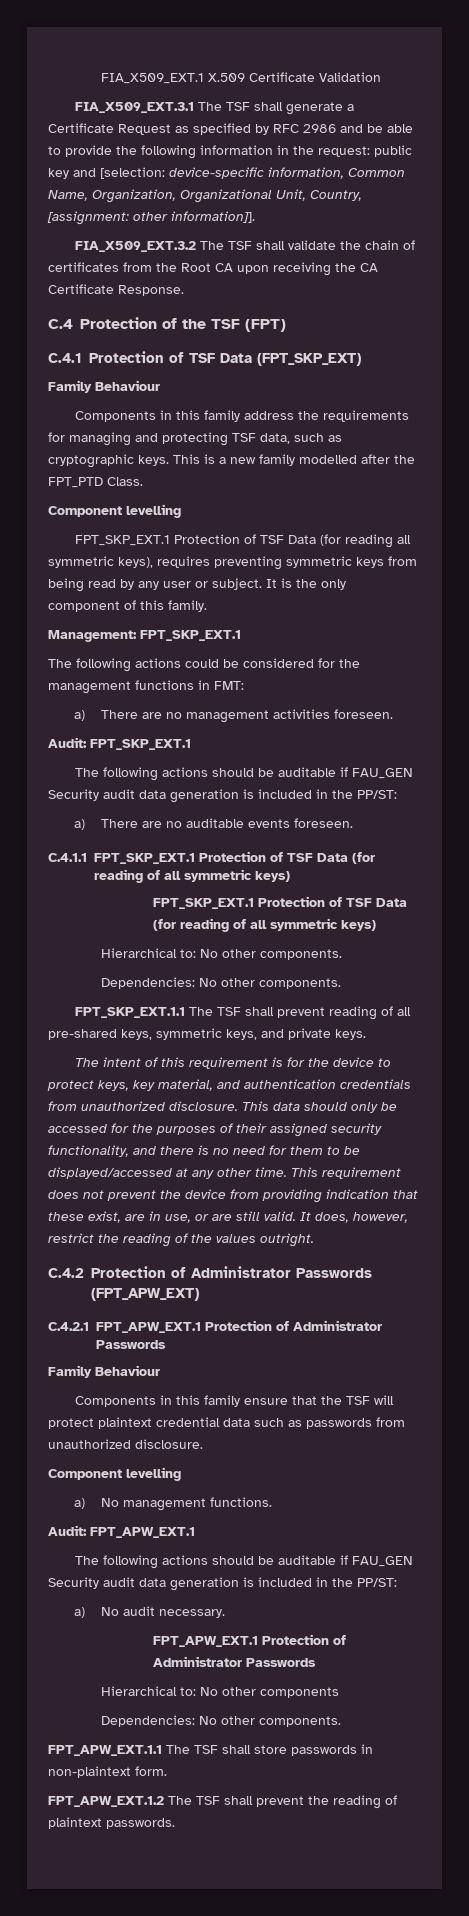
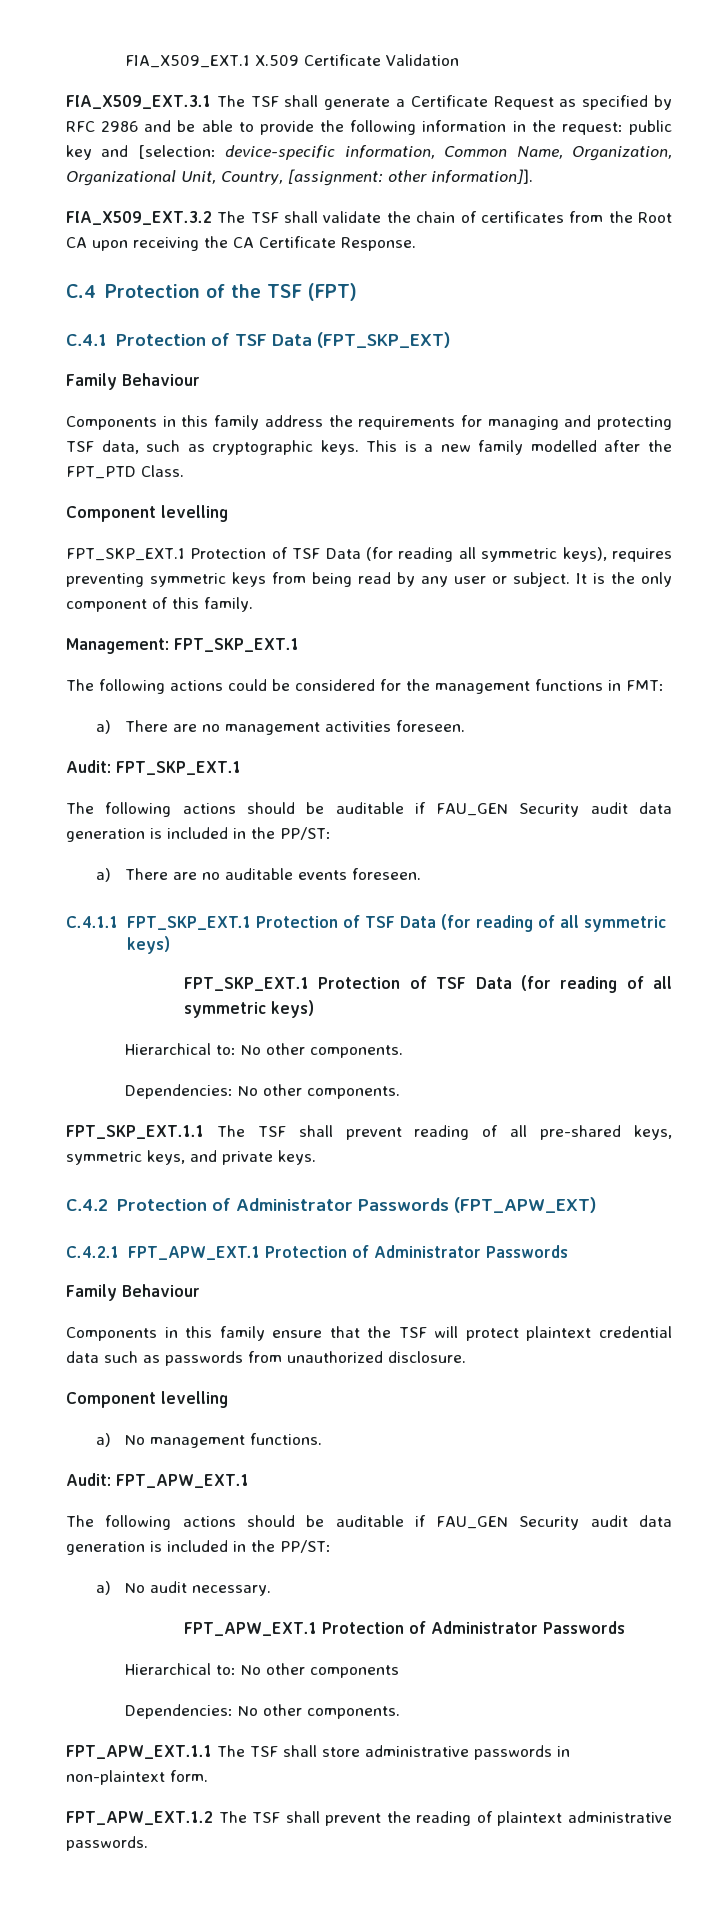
- The intent of this requirement is for the device to protect keys, key material, and authentication credentials from unauthorized disclosure. This data should only be accessed for the purposes of their assigned security functionality, and there is no need for them to be displayed/accessed at any other time. This requirement does not prevent the device from providing indication that these exist, are in use, or are still valid. It does, however, restrict the reading of the values outright.
- FPT_APW_EXT.1.1 The TSF shall store passwords in non-plaintext form.
+ FPT_APW_EXT.1.1 The TSF shall store administrative passwords in non-plaintext form.
- FPT_APW_EXT.1.2 The TSF shall prevent the reading of plaintext passwords.
+ FPT_APW_EXT.1.2 The TSF shall prevent the reading of plaintext administrative passwords.

